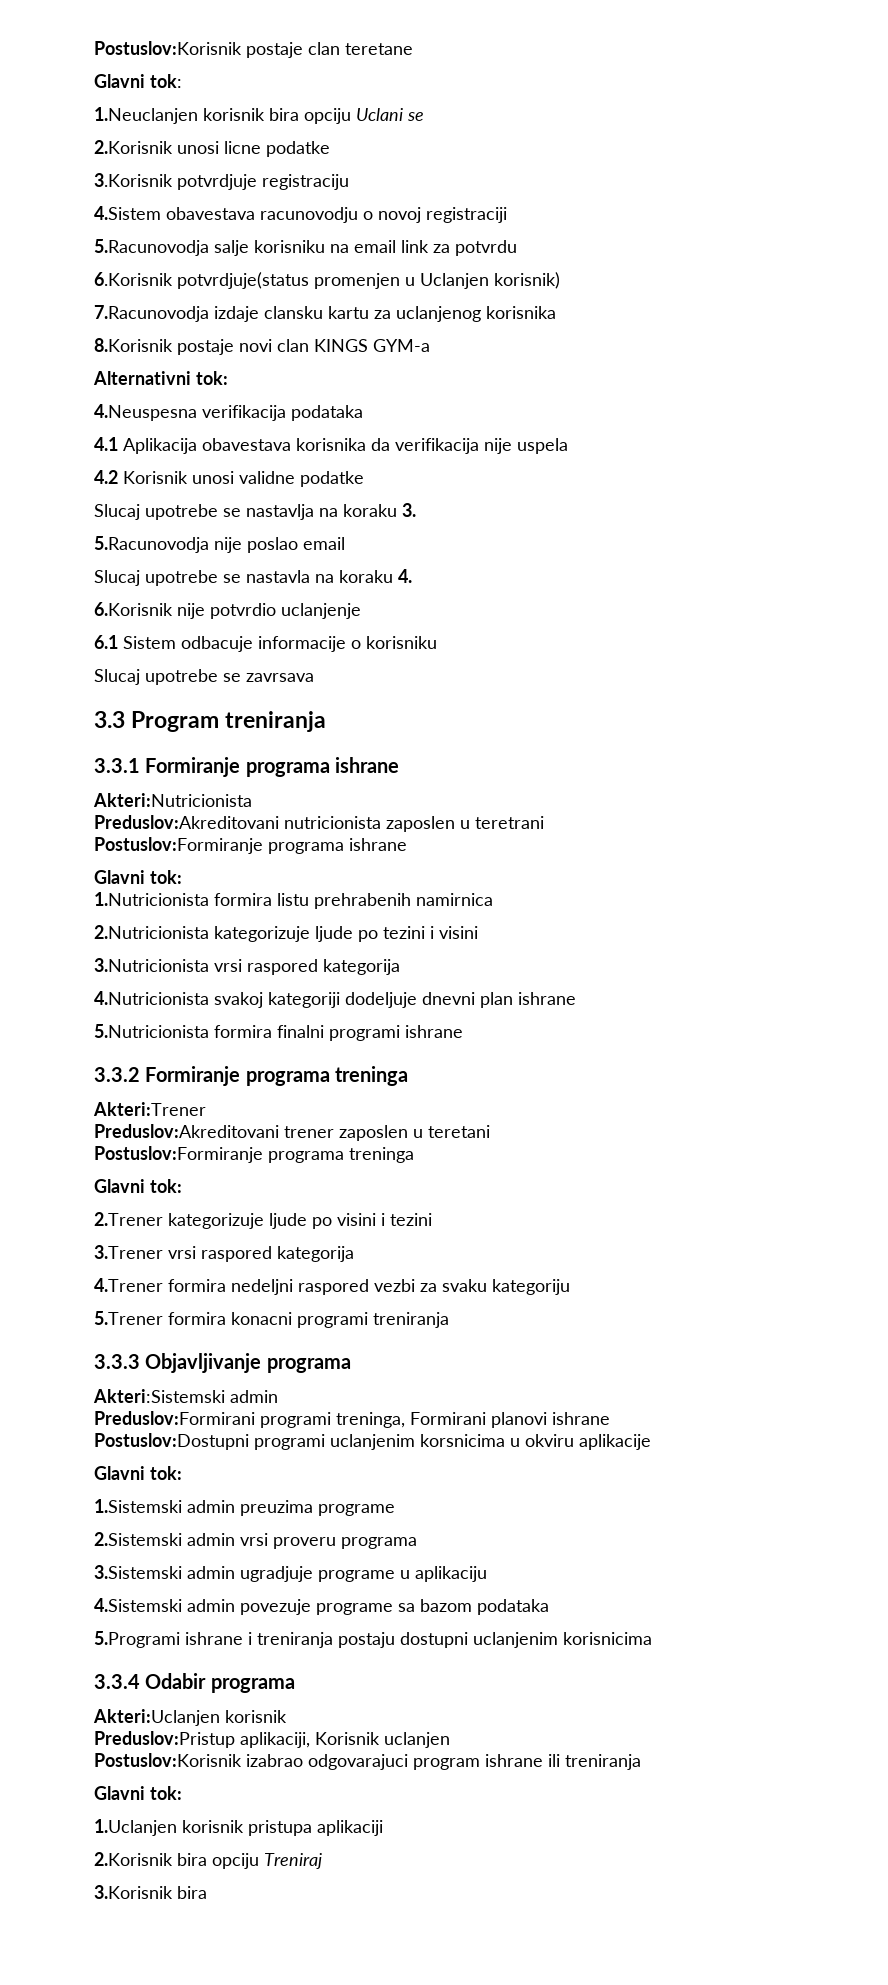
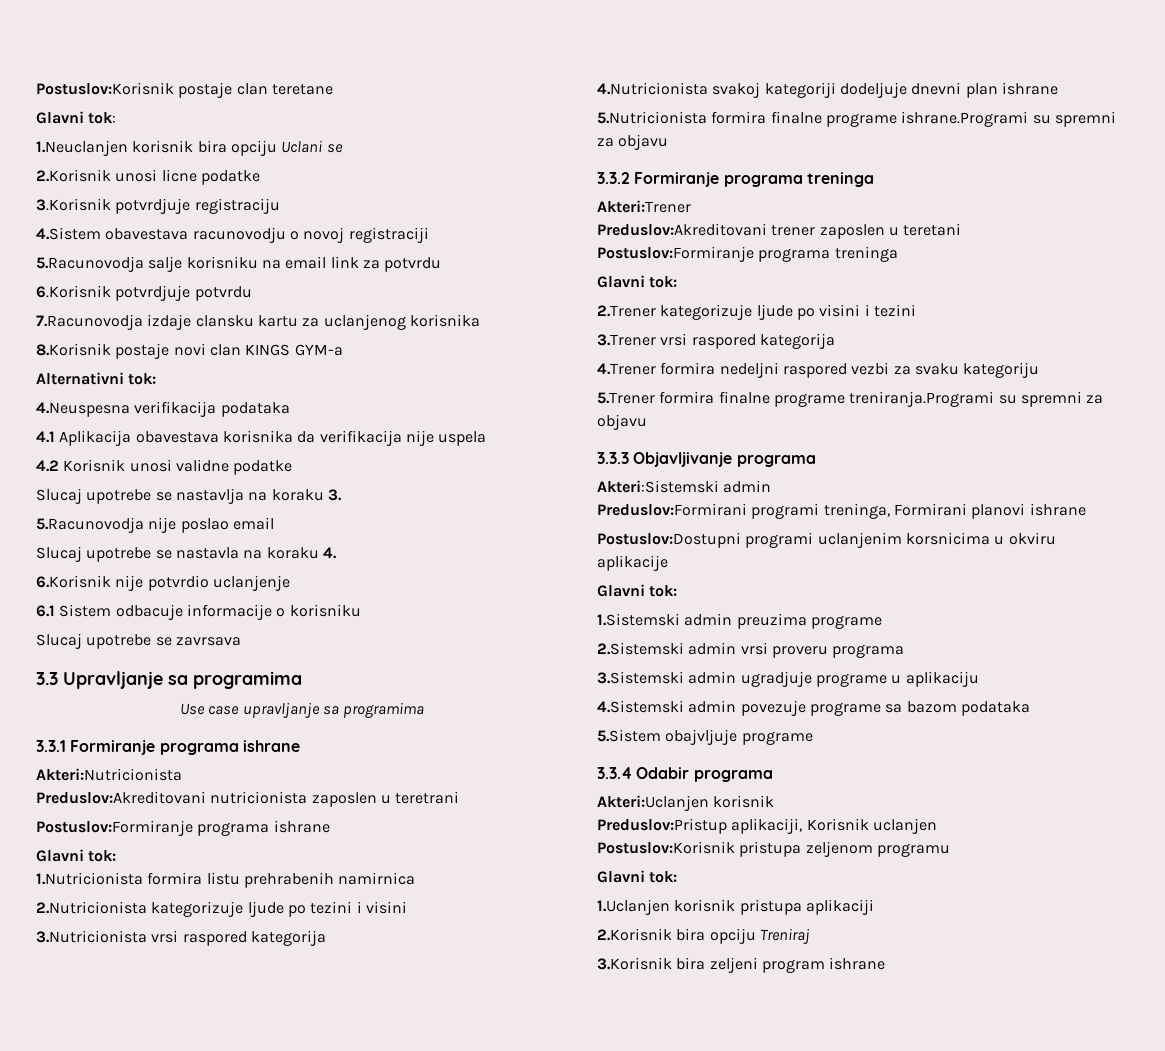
- 6.Korisnik potvrdjuje(status promenjen u Uclanjen korisnik)
+ 6.Korisnik potvrdjuje potvrdu
- 3.3 Program treniranja
+ 3.3 Upravljanje sa programima
+ Use case upravljanje sa programima
- 5.Nutricionista formira finalni programi ishrane
+ 5.Nutricionista formira finalne programe ishrane.Programi su spremni za objavu
- 5.Trener formira konacni programi treniranja
+ 5.Trener formira finalne programe treniranja.Programi su spremni za objavu
- 5.Programi ishrane i treniranja postaju dostupni uclanjenim korisnicima
+ 5.Sistem obajvljuje programe
- Postuslov:Korisnik izabrao odgovarajuci program ishrane ili treniranja
+ Postuslov:Korisnik pristupa zeljenom programu
- 3.Korisnik bira
+ 3.Korisnik bira zeljeni program ishrane

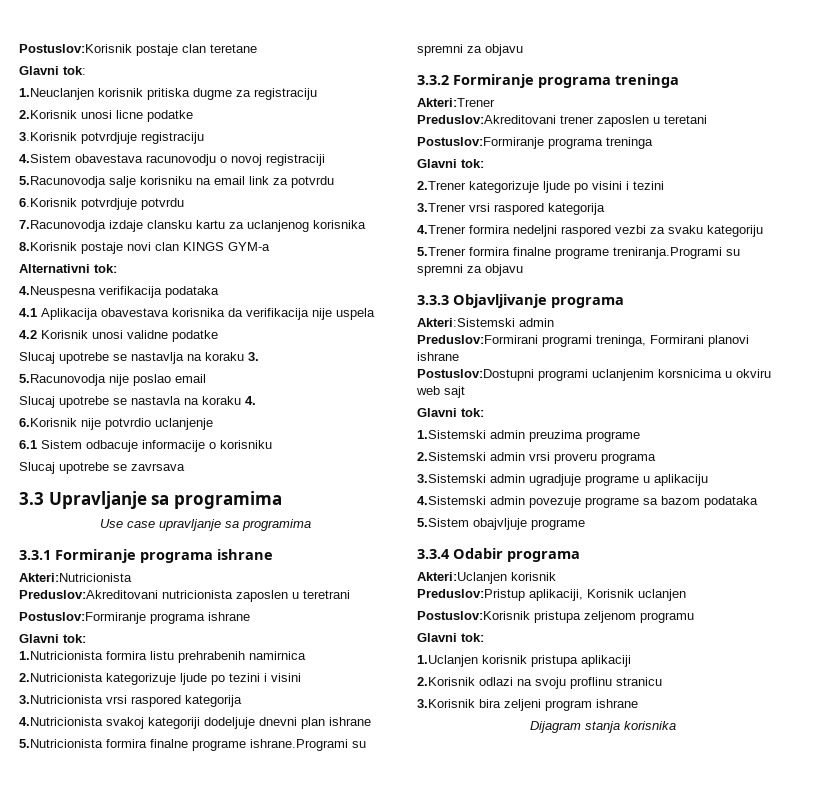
- 1.Neuclanjen korisnik bira opciju Uclani se
+ 1.Neuclanjen korisnik pritiska dugme za registraciju
- Postuslov:Dostupni programi uclanjenim korsnicima u okviru aplikacije
+ Postuslov:Dostupni programi uclanjenim korsnicima u okviru web sajt
- 2.Korisnik bira opciju Treniraj
+ 2.Korisnik odlazi na svoju proflinu stranicu
+ Dijagram stanja korisnika

